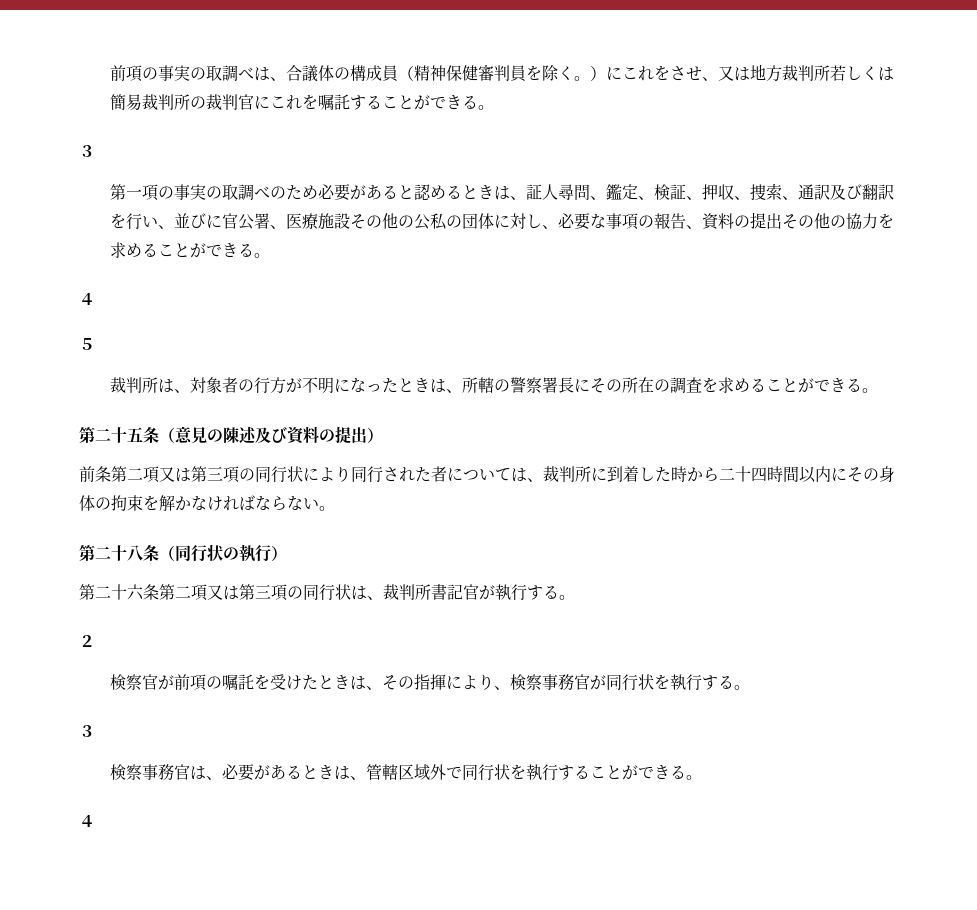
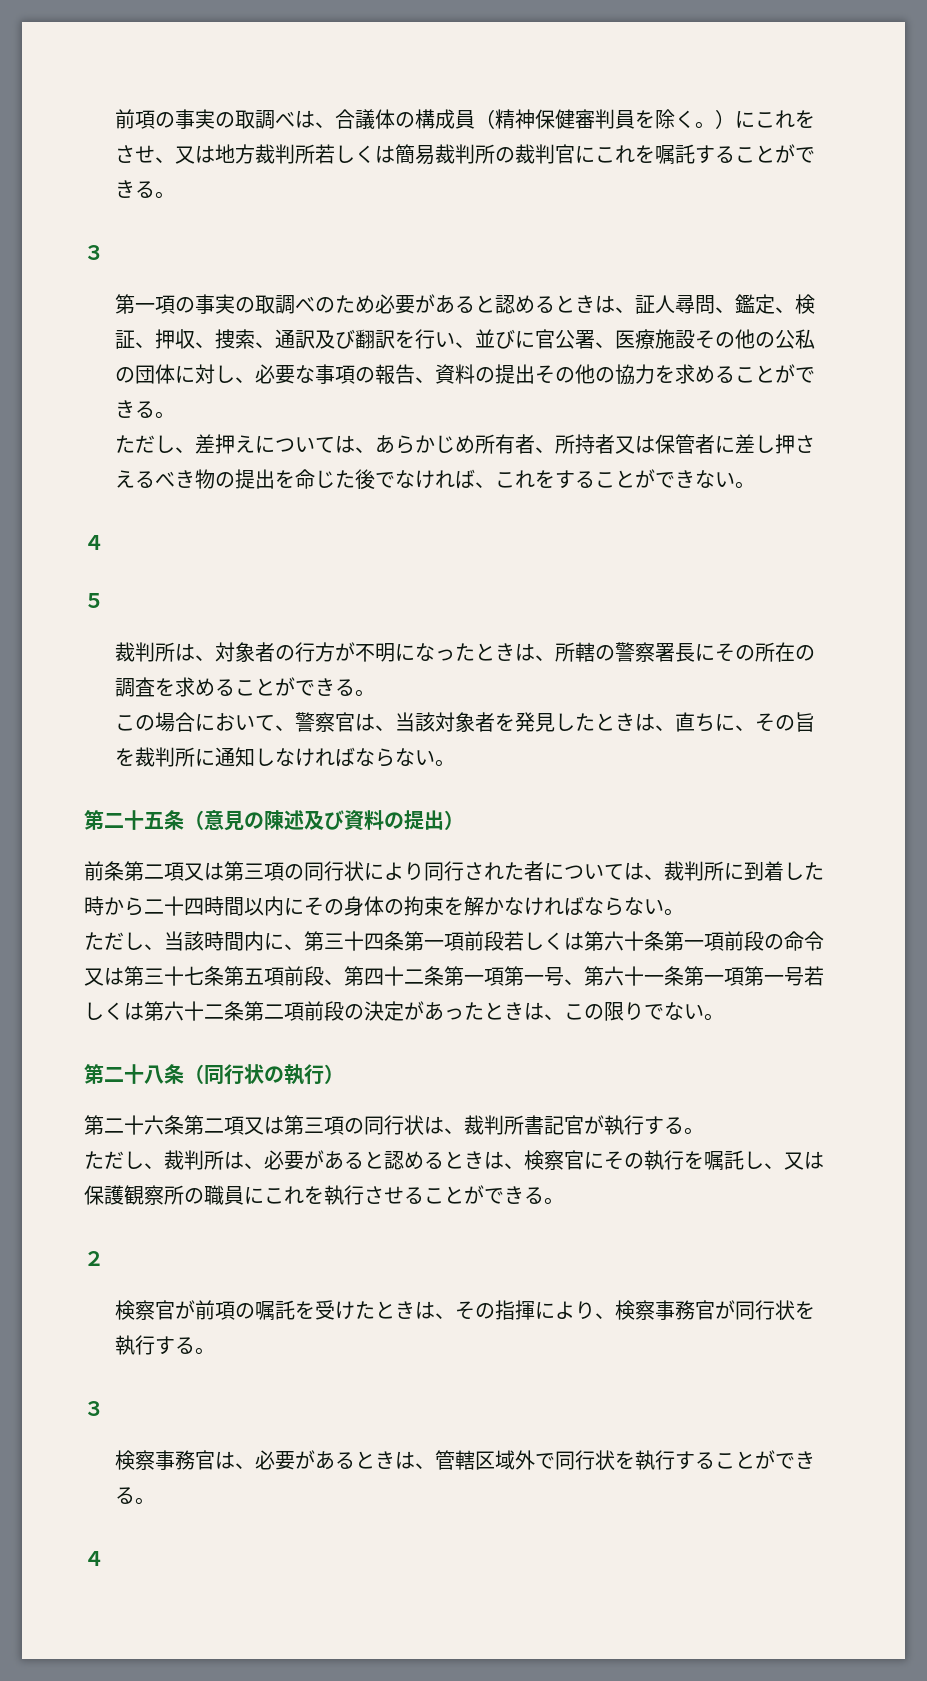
+ ただし、差押えについては、あらかじめ所有者、所持者又は保管者に差し押さえるべき物の提出を命じた後でなければ、これをすることができない。
+ この場合において、警察官は、当該対象者を発見したときは、直ちに、その旨を裁判所に通知しなければならない。
+ ただし、当該時間内に、第三十四条第一項前段若しくは第六十条第一項前段の命令又は第三十七条第五項前段、第四十二条第一項第一号、第六十一条第一項第一号若しくは第六十二条第二項前段の決定があったときは、この限りでない。
+ ただし、裁判所は、必要があると認めるときは、検察官にその執行を嘱託し、又は保護観察所の職員にこれを執行させることができる。

